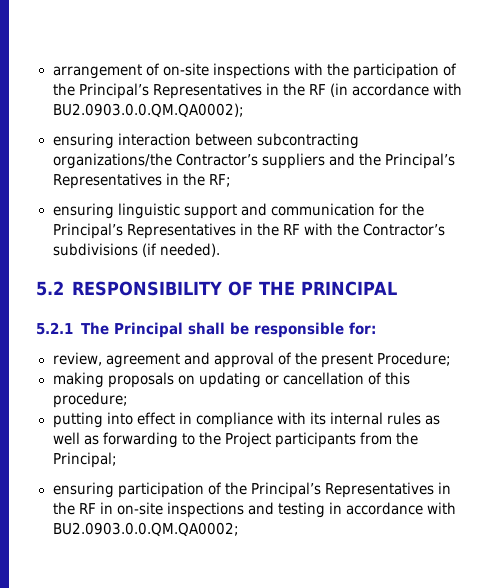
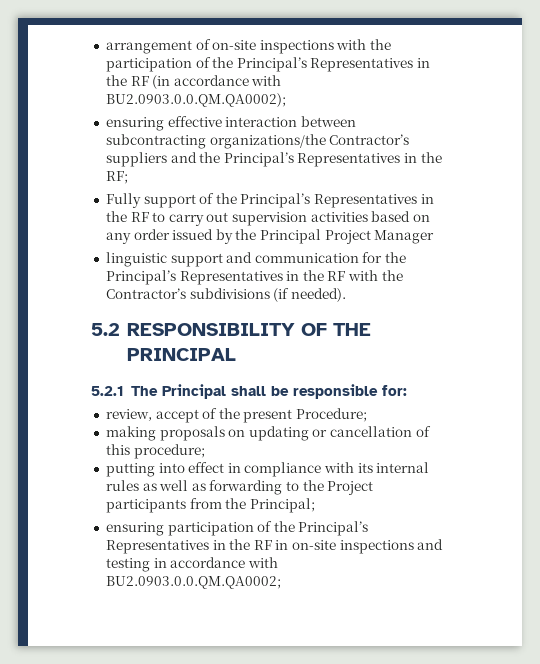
- ensuring interaction between subcontracting organizations/the Contractor’s suppliers and the Principal’s Representatives in the RF;
+ ensuring effective interaction between subcontracting organizations/the Contractor’s suppliers and the Principal’s Representatives in the RF;
- ensuring linguistic support and communication for the Principal’s Representatives in the RF with the Contractor’s subdivisions (if needed).
+ Fully support of the Principal’s Representatives in the RF to carry out supervision activities based on any order issued by the Principal Project Manager
+ linguistic support and communication for the Principal’s Representatives in the RF with the Contractor’s subdivisions (if needed).
- review, agreement and approval of the present Procedure;
+ review, accept of the present Procedure;

